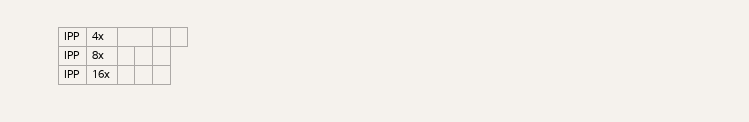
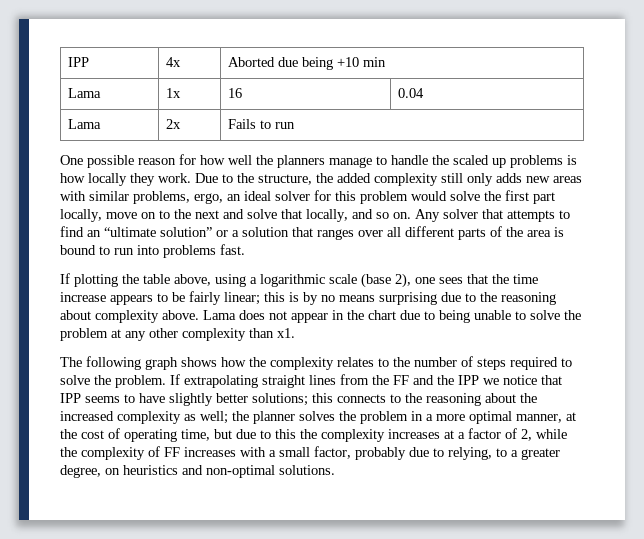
- IPP | 4x | | |
- IPP | 8x | | |
- IPP | 16x | | |
+ IPP | 4x | Aborted due being +10 min
+ Lama | 1x | 16 | 0.04
+ Lama | 2x | Fails to run
+ One possible reason for how well the planners manage to handle the scaled up problems is how locally they work. Due to the structure, the added complexity still only adds new areas with similar problems, ergo, an ideal solver for this problem would solve the first part locally, move on to the next and solve that locally, and so on. Any solver that attempts to find an “ultimate solution” or a solution that ranges over all different parts of the area is bound to run into problems fast.
+ If plotting the table above, using a logarithmic scale (base 2), one sees that the time increase appears to be fairly linear; this is by no means surprising due to the reasoning about complexity above. Lama does not appear in the chart due to being unable to solve the problem at any other complexity than x1.
+ The following graph shows how the complexity relates to the number of steps required to solve the problem. If extrapolating straight lines from the FF and the IPP we notice that IPP seems to have slightly better solutions; this connects to the reasoning about the increased complexity as well; the planner solves the problem in a more optimal manner, at the cost of operating time, but due to this the complexity increases at a factor of 2, while the complexity of FF increases with a small factor, probably due to relying, to a greater degree, on heuristics and non-optimal solutions.

